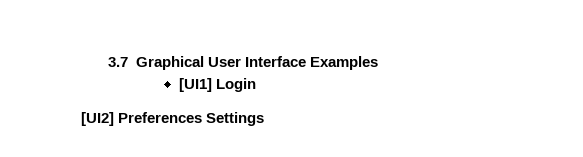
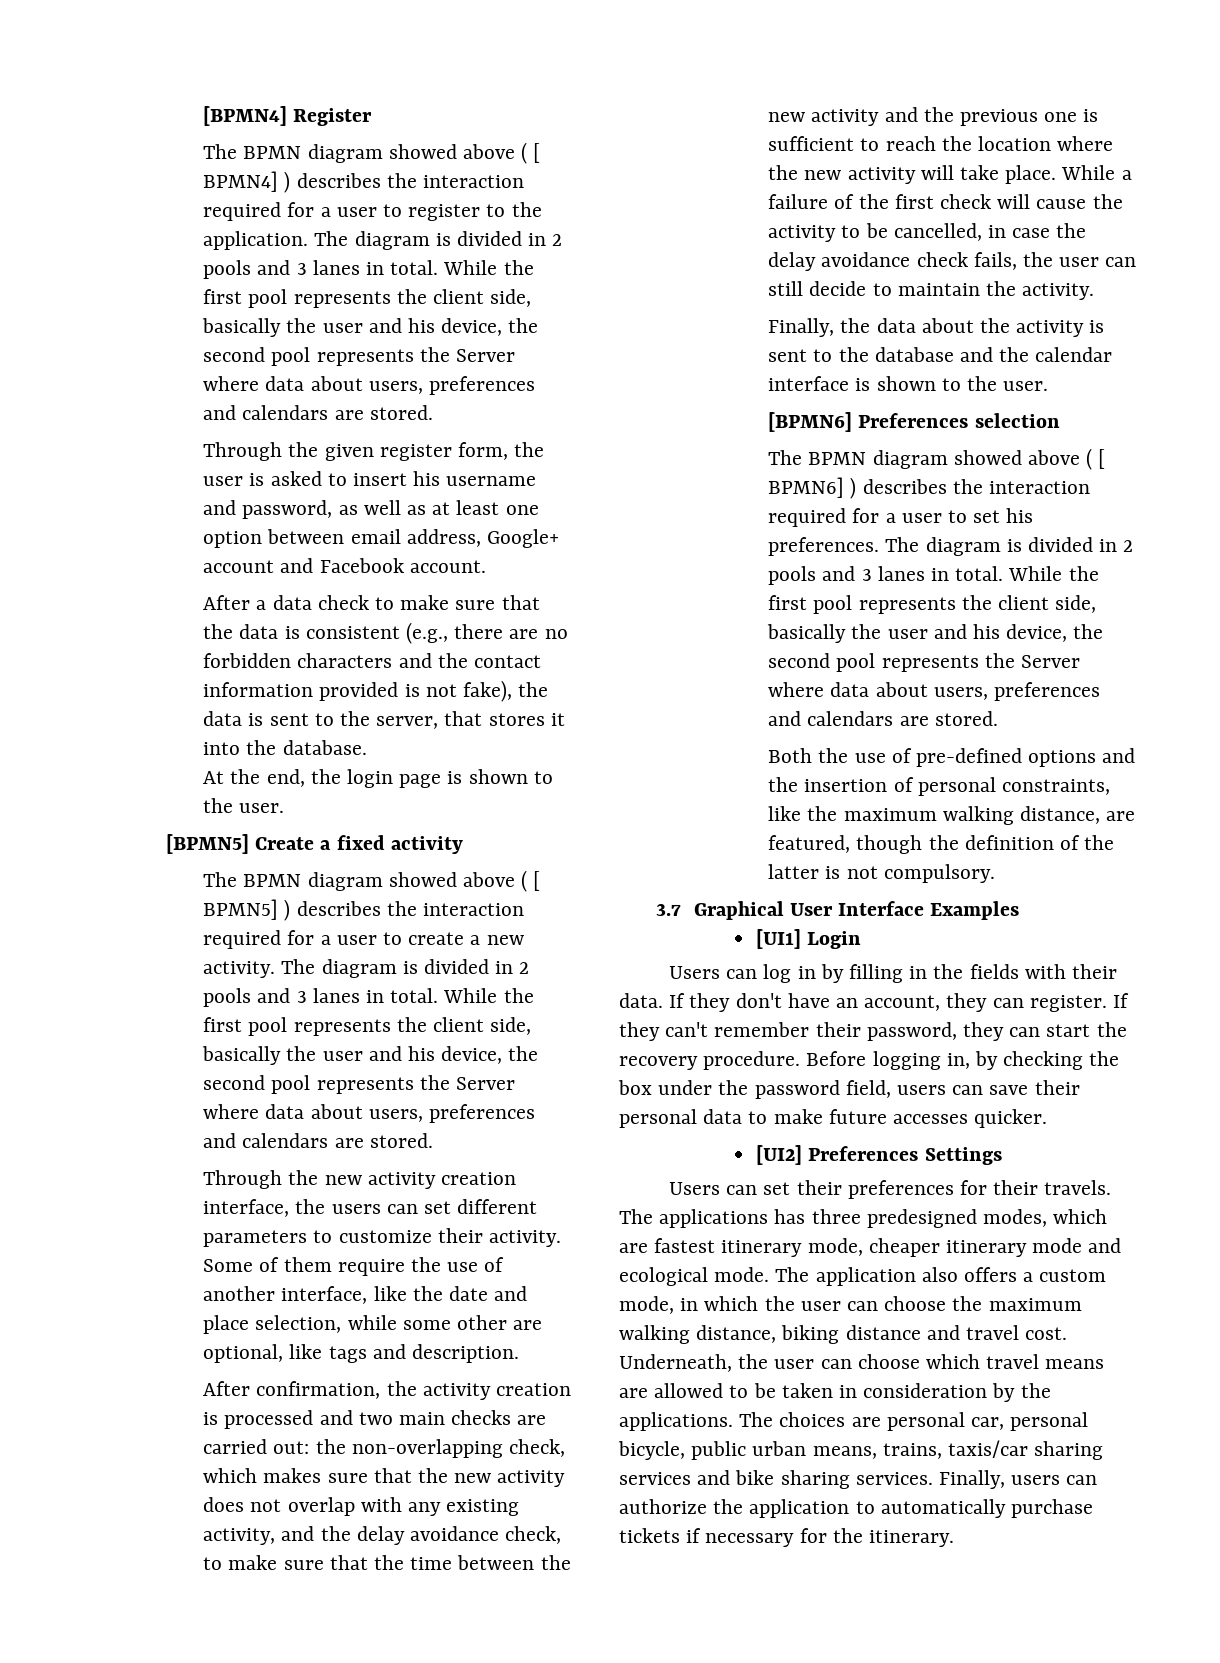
+ [BPMN4] Register
+ The BPMN diagram showed above ( [ BPMN4] ) describes the interaction required for a user to register to the application. The diagram is divided in 2 pools and 3 lanes in total. While the first pool represents the client side, basically the user and his device, the second pool represents the Server where data about users, preferences and calendars are stored.
+ Through the given register form, the user is asked to insert his username and password, as well as at least one option between email address, Google+ account and Facebook account.
+ After a data check to make sure that the data is consistent (e.g., there are no forbidden characters and the contact information provided is not fake), the data is sent to the server, that stores it into the database.
+ At the end, the login page is shown to the user.
+ [BPMN5] Create a fixed activity
+ The BPMN diagram showed above ( [ BPMN5] ) describes the interaction required for a user to create a new activity. The diagram is divided in 2 pools and 3 lanes in total. While the first pool represents the client side, basically the user and his device, the second pool represents the Server where data about users, preferences and calendars are stored.
+ Through the new activity creation interface, the users can set different parameters to customize their activity. Some of them require the use of another interface, like the date and place selection, while some other are optional, like tags and description.
+ After confirmation, the activity creation is processed and two main checks are carried out: the non-overlapping check, which makes sure that the new activity does not overlap with any existing activity, and the delay avoidance check, to make sure that the time between the new activity and the previous one is sufficient to reach the location where the new activity will take place. While a failure of the first check will cause the activity to be cancelled, in case the delay avoidance check fails, the user can still decide to maintain the activity.
+ Finally, the data about the activity is sent to the database and the calendar interface is shown to the user.
+ [BPMN6] Preferences selection
+ The BPMN diagram showed above ( [ BPMN6] ) describes the interaction required for a user to set his preferences. The diagram is divided in 2 pools and 3 lanes in total. While the first pool represents the client side, basically the user and his device, the second pool represents the Server where data about users, preferences and calendars are stored.
+ Both the use of pre-defined options and the insertion of personal constraints, like the maximum walking distance, are featured, though the definition of the latter is not compulsory.
+ Users can log in by filling in the fields with their data. If they don't have an account, they can register. If they can't remember their password, they can start the recovery procedure. Before logging in, by checking the box under the password field, users can save their personal data to make future accesses quicker.
  [UI2] Preferences Settings
+ Users can set their preferences for their travels. The applications has three predesigned modes, which are fastest itinerary mode, cheaper itinerary mode and ecological mode. The application also offers a custom mode, in which the user can choose the maximum walking distance, biking distance and travel cost. Underneath, the user can choose which travel means are allowed to be taken in consideration by the applications. The choices are personal car, personal bicycle, public urban means, trains, taxis/car sharing services and bike sharing services. Finally, users can authorize the application to automatically purchase tickets if necessary for the itinerary.

